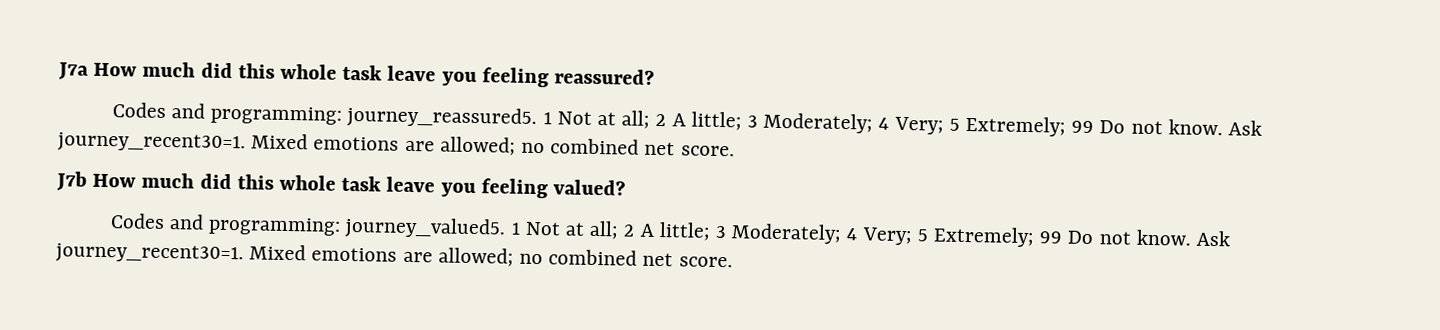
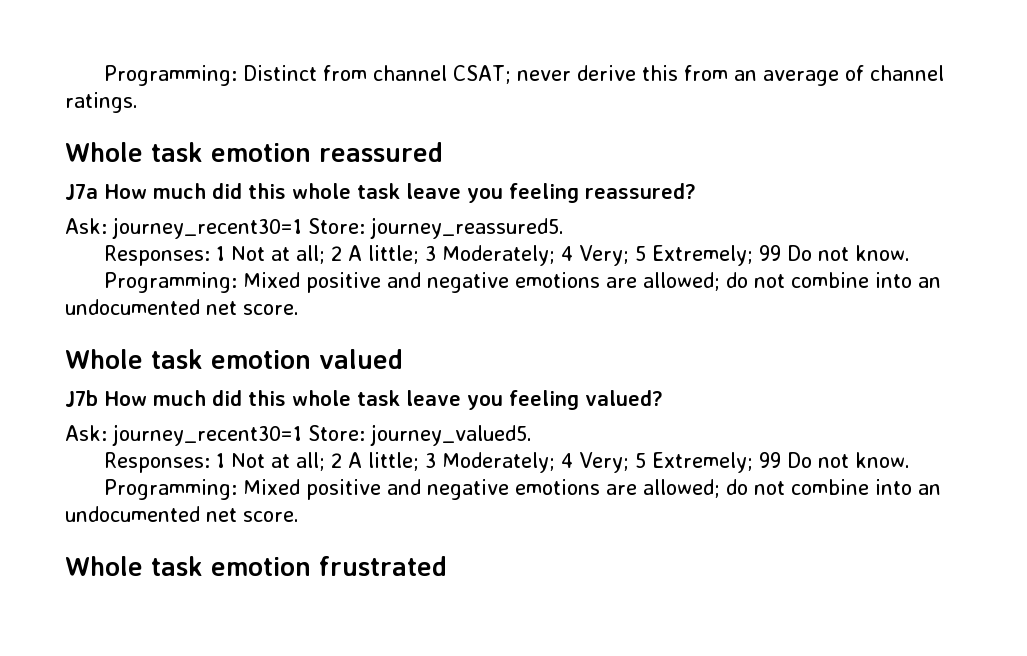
+ Programming: Distinct from channel CSAT; never derive this from an average of channel ratings.
+ Whole task emotion reassured
- Codes and programming: journey_reassured5. 1 Not at all; 2 A little; 3 Moderately; 4 Very; 5 Extremely; 99 Do not know. Ask journey_recent30=1. Mixed emotions are allowed; no combined net score.
+ Ask: journey_recent30=1 Store: journey_reassured5.
+ Responses: 1 Not at all; 2 A little; 3 Moderately; 4 Very; 5 Extremely; 99 Do not know.
+ Programming: Mixed positive and negative emotions are allowed; do not combine into an undocumented net score.
+ Whole task emotion valued
- Codes and programming: journey_valued5. 1 Not at all; 2 A little; 3 Moderately; 4 Very; 5 Extremely; 99 Do not know. Ask journey_recent30=1. Mixed emotions are allowed; no combined net score.
+ Ask: journey_recent30=1 Store: journey_valued5.
+ Responses: 1 Not at all; 2 A little; 3 Moderately; 4 Very; 5 Extremely; 99 Do not know.
+ Programming: Mixed positive and negative emotions are allowed; do not combine into an undocumented net score.
+ Whole task emotion frustrated

